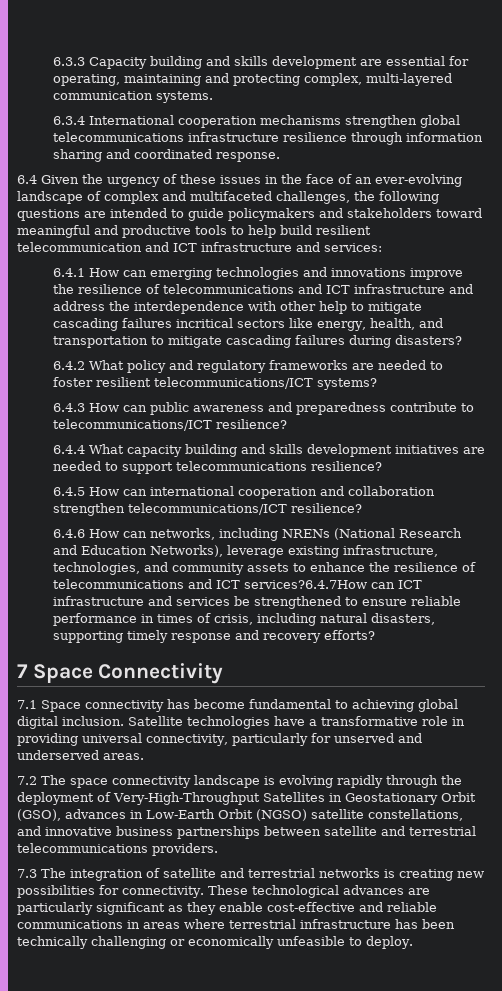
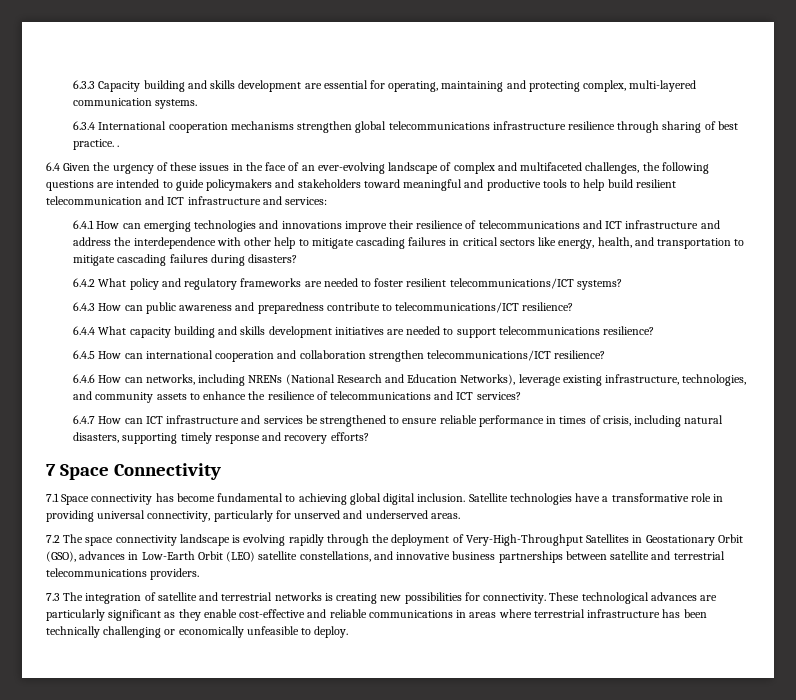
- 6.3.4 International cooperation mechanisms strengthen global telecommunications infrastructure resilience through information sharing and coordinated response.
+ 6.3.4 International cooperation mechanisms strengthen global telecommunications infrastructure resilience through sharing of best practice. .
- 6.4.1 How can emerging technologies and innovations improve the resilience of telecommunications and ICT infrastructure and address the interdependence with other help to mitigate cascading failures incritical sectors like energy, health, and transportation to mitigate cascading failures during disasters?
+ 6.4.1 How can emerging technologies and innovations improve their resilience of telecommunications and ICT infrastructure and address the interdependence with other help to mitigate cascading failures in critical sectors like energy, health, and transportation to mitigate cascading failures during disasters?
- 6.4.6 How can networks, including NRENs (National Research and Education Networks), leverage existing infrastructure, technologies, and community assets to enhance the resilience of telecommunications and ICT services?6.4.7How can ICT infrastructure and services be strengthened to ensure reliable performance in times of crisis, including natural disasters, supporting timely response and recovery efforts?
+ 6.4.6 How can networks, including NRENs (National Research and Education Networks), leverage existing infrastructure, technologies, and community assets to enhance the resilience of telecommunications and ICT services?
+ 6.4.7 How can ICT infrastructure and services be strengthened to ensure reliable performance in times of crisis, including natural disasters, supporting timely response and recovery efforts?
- 7.2 The space connectivity landscape is evolving rapidly through the deployment of Very-High-Throughput Satellites in Geostationary Orbit (GSO), advances in Low-Earth Orbit (NGSO) satellite constellations, and innovative business partnerships between satellite and terrestrial telecommunications providers.
+ 7.2 The space connectivity landscape is evolving rapidly through the deployment of Very-High-Throughput Satellites in Geostationary Orbit (GSO), advances in Low-Earth Orbit (LEO) satellite constellations, and innovative business partnerships between satellite and terrestrial telecommunications providers.

